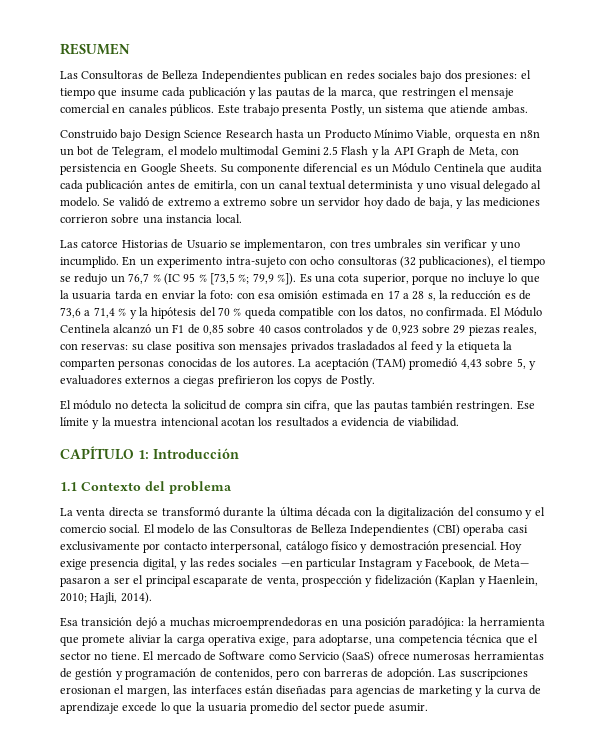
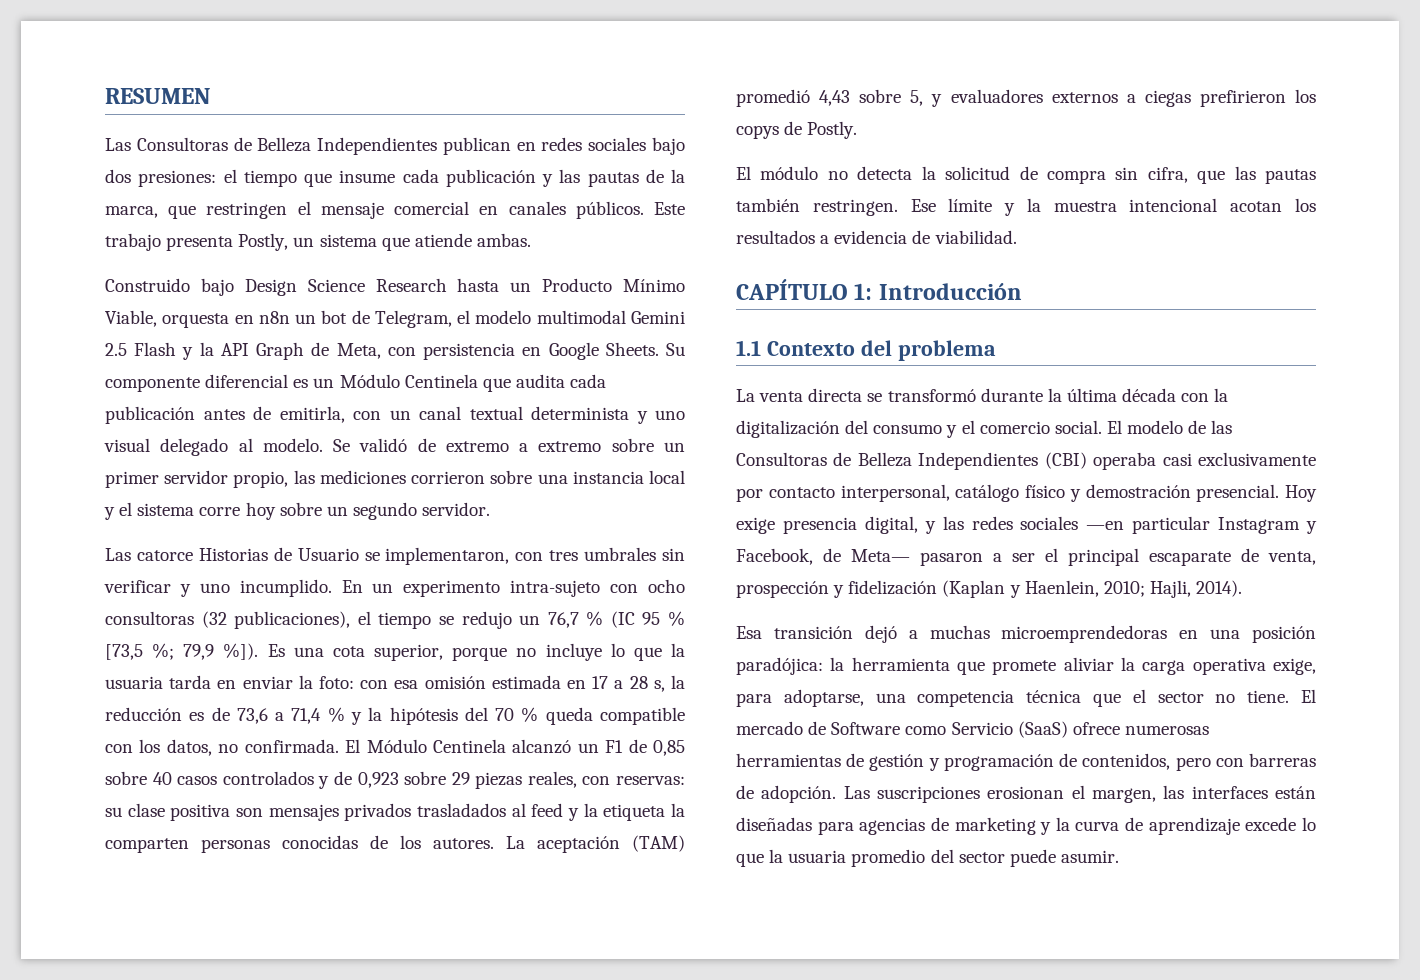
- Se validó de extremo a extremo sobre un servidor hoy dado de baja, y las mediciones corrieron sobre una instancia local.
+ Se validó de extremo a extremo sobre un primer servidor propio, las mediciones corrieron sobre una instancia local y el sistema corre hoy sobre un segundo servidor.

